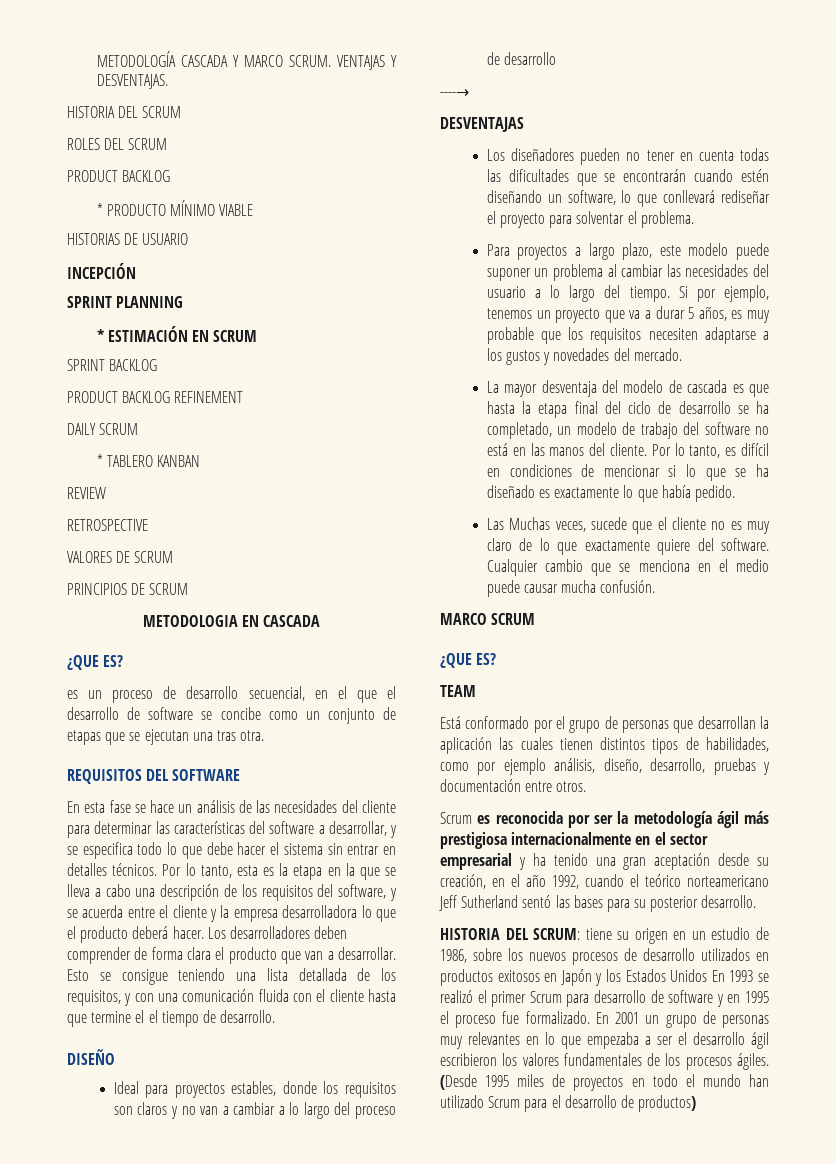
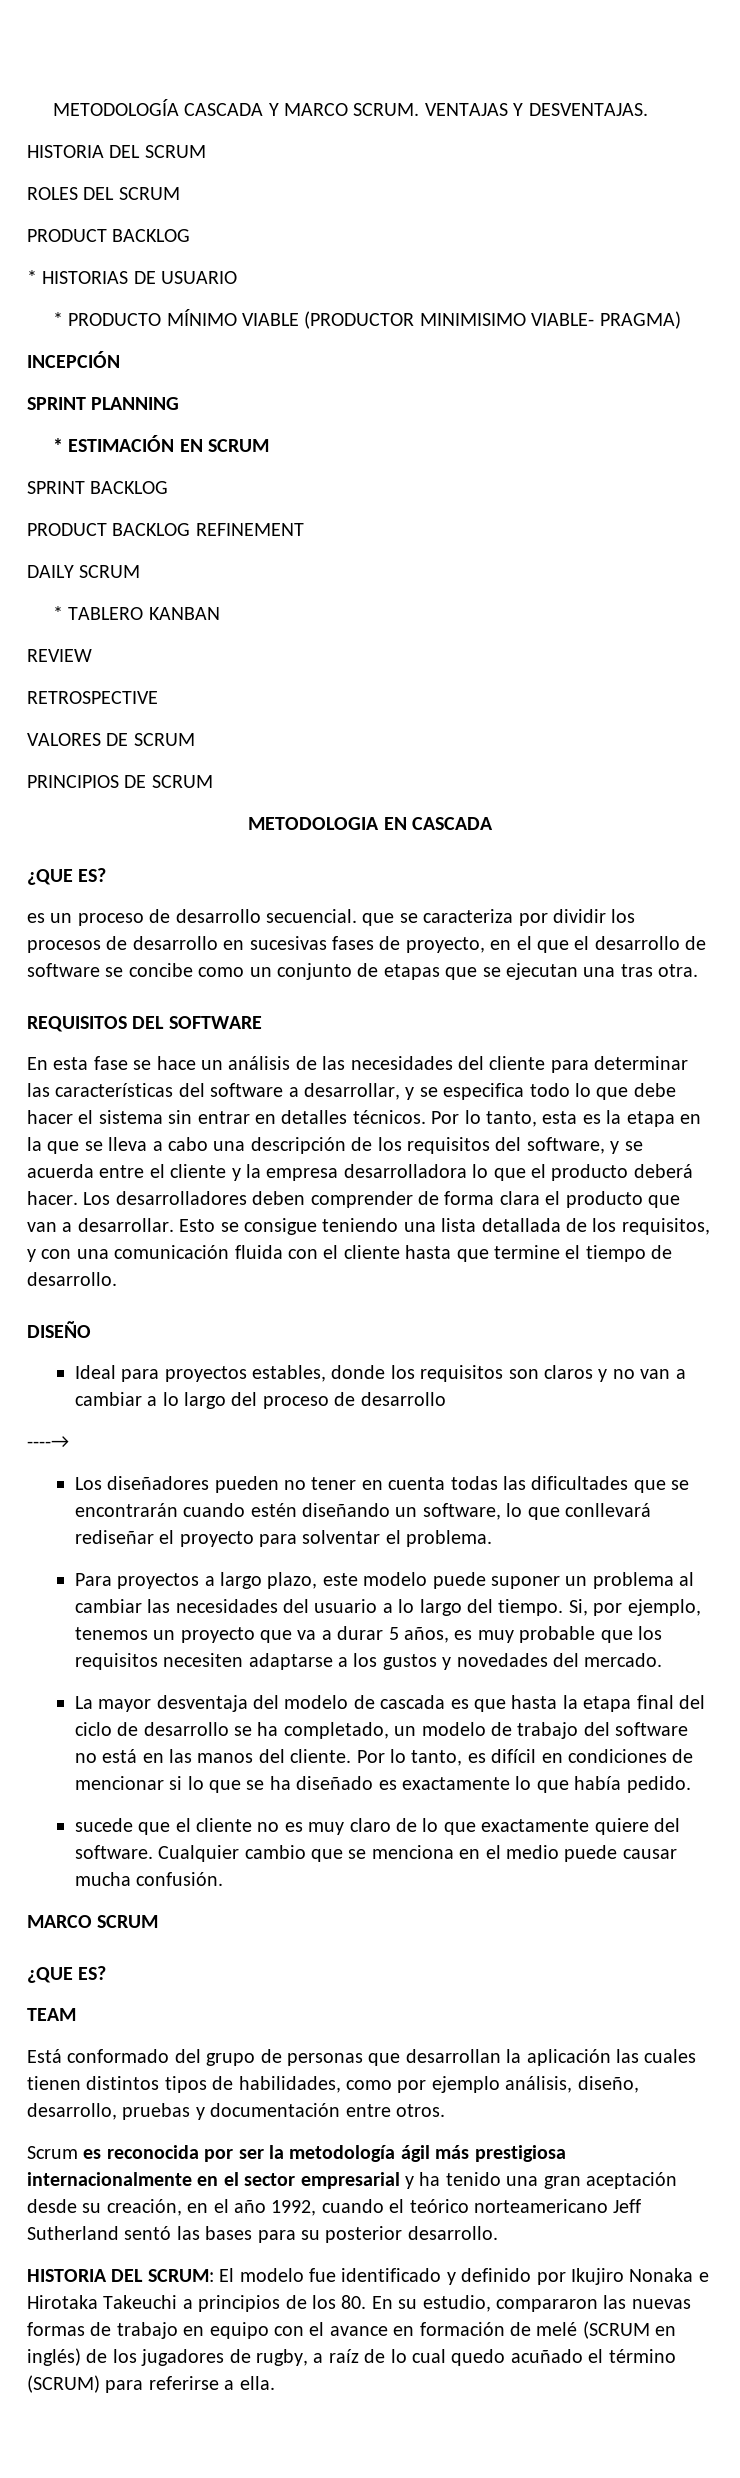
+ * HISTORIAS DE USUARIO
- * PRODUCTO MÍNIMO VIABLE
- HISTORIAS DE USUARIO
+ * PRODUCTO MÍNIMO VIABLE (PRODUCTOR MINIMISIMO VIABLE- PRAGMA)
- es un proceso de desarrollo secuencial, en el que el desarrollo de software se concibe como un conjunto de etapas que se ejecutan una tras otra.
+ es un proceso de desarrollo secuencial. que se caracteriza por dividir los procesos de desarrollo en sucesivas fases de proyecto, en el que el desarrollo de software se concibe como un conjunto de etapas que se ejecutan una tras otra.
- Esto se consigue teniendo una lista detallada de los requisitos, y con una comunicación fluida con el cliente hasta que termine el el tiempo de desarrollo.
+ Esto se consigue teniendo una lista detallada de los requisitos, y con una comunicación fluida con el cliente hasta que termine el tiempo de desarrollo.
- DESVENTAJAS
- Si por ejemplo, tenemos un proyecto que va a durar 5 años, es muy probable que los requisitos necesiten adaptarse a los gustos y novedades del mercado.
+ Si, por ejemplo, tenemos un proyecto que va a durar 5 años, es muy probable que los requisitos necesiten adaptarse a los gustos y novedades del mercado.
- Las Muchas veces, sucede que el cliente no es muy claro de lo que exactamente quiere del software.
+ sucede que el cliente no es muy claro de lo que exactamente quiere del software.
- Está conformado por el grupo de personas que desarrollan la aplicación las cuales tienen distintos tipos de habilidades, como por ejemplo análisis, diseño, desarrollo, pruebas y documentación entre otros.
+ Está conformado del grupo de personas que desarrollan la aplicación las cuales tienen distintos tipos de habilidades, como por ejemplo análisis, diseño, desarrollo, pruebas y documentación entre otros.
- HISTORIA DEL SCRUM: tiene su origen en un estudio de 1986, sobre los nuevos procesos de desarrollo utilizados en productos exitosos en Japón y los Estados Unidos En 1993 se realizó el primer Scrum para desarrollo de software y en 1995 el proceso fue formalizado. En 2001 un grupo de personas muy relevantes en lo que empezaba a ser el desarrollo ágil escribieron los valores fundamentales de los procesos ágiles. (Desde 1995 miles de proyectos en todo el mundo han utilizado Scrum para el desarrollo de productos)
+ HISTORIA DEL SCRUM: El modelo fue identificado y definido por Ikujiro Nonaka e Hirotaka Takeuchi a principios de los 80. En su estudio, compararon las nuevas formas de trabajo en equipo con el avance en formación de melé (SCRUM en inglés) de los jugadores de rugby, a raíz de lo cual quedo acuñado el término (SCRUM) para referirse a ella.

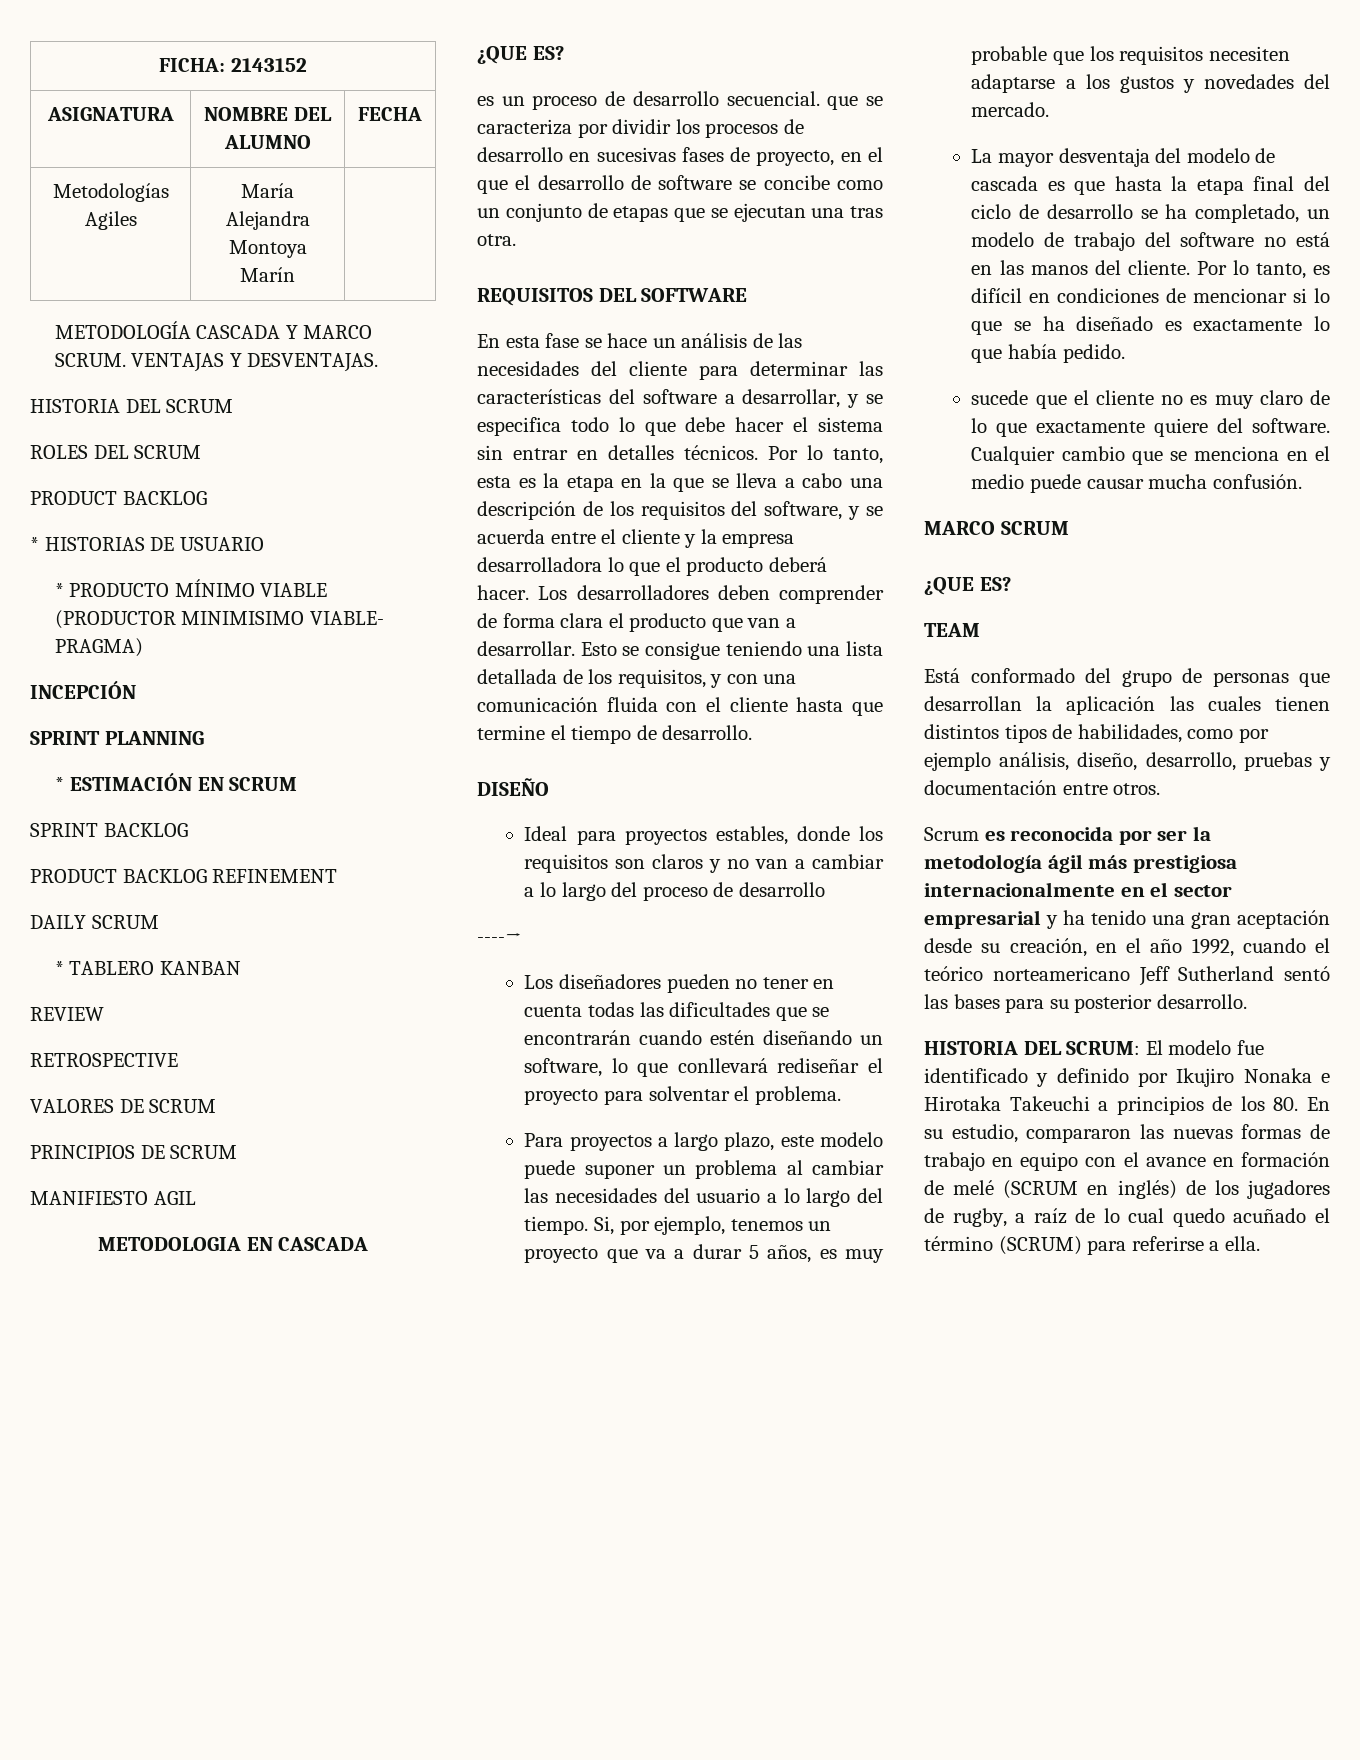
+ FICHA: 2143152
+ ASIGNATURA | NOMBRE DEL ALUMNO | FECHA
+ Metodologías Agiles | María Alejandra Montoya Marín |
+ MANIFIESTO AGIL

